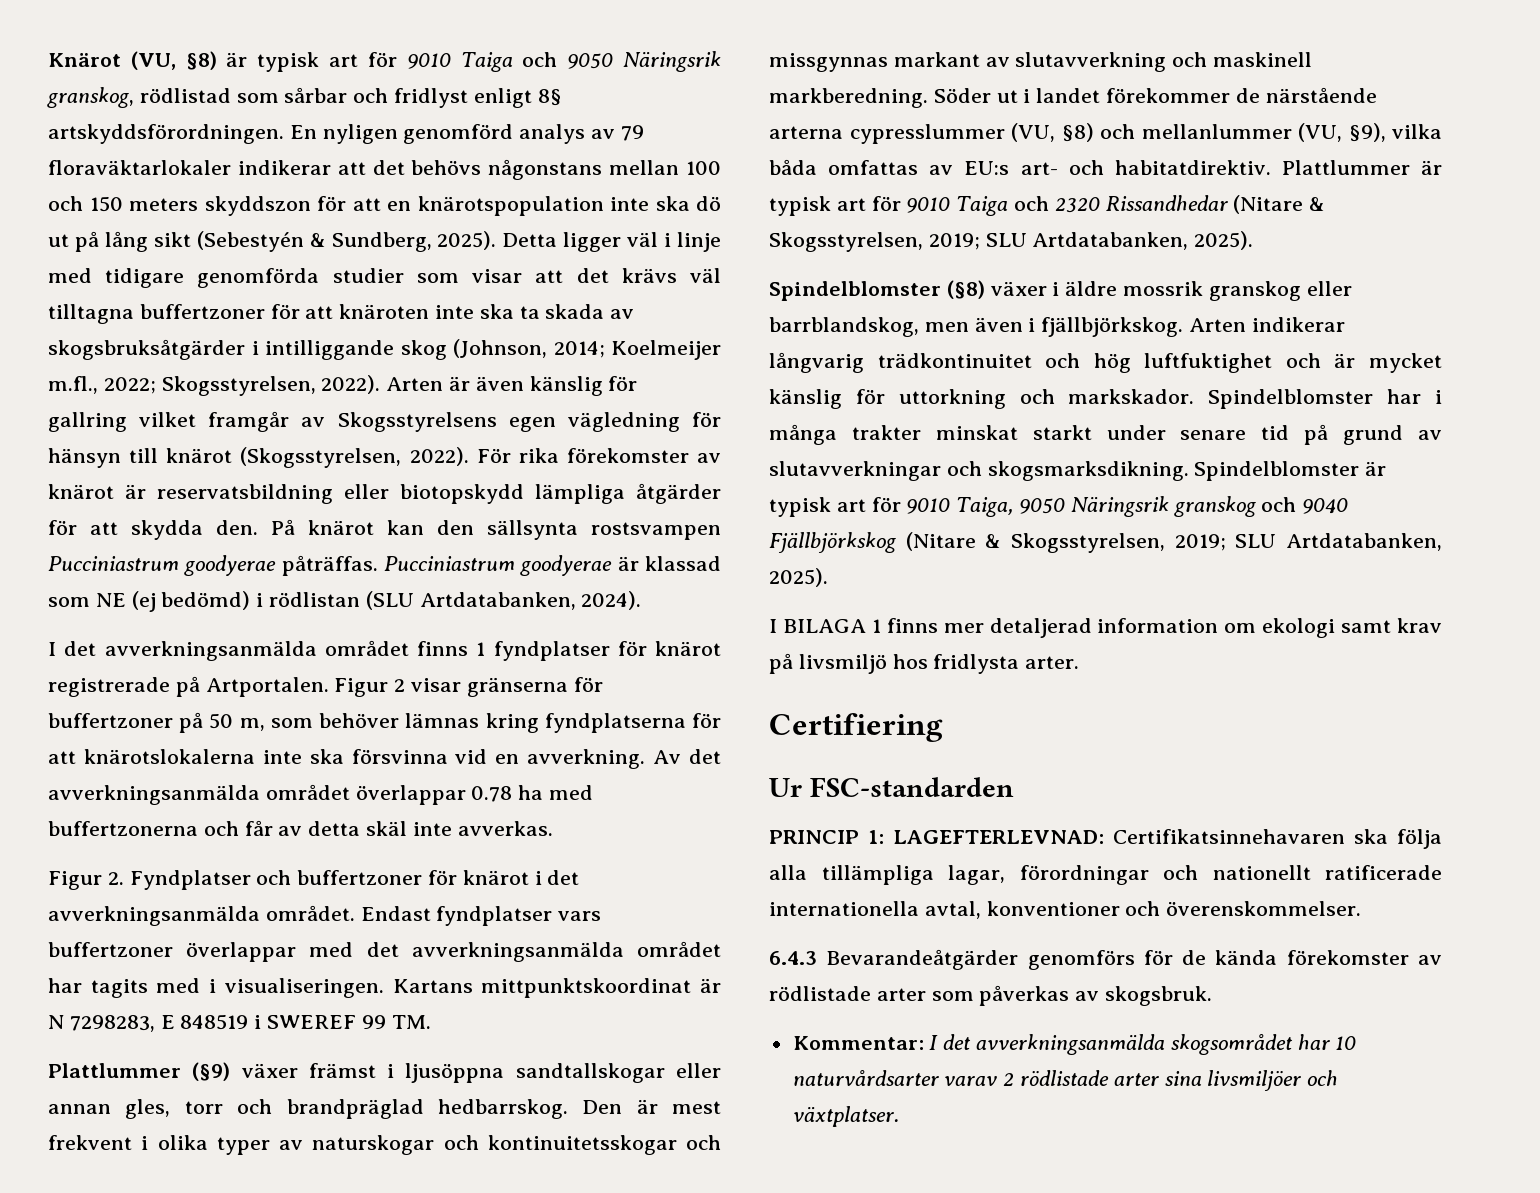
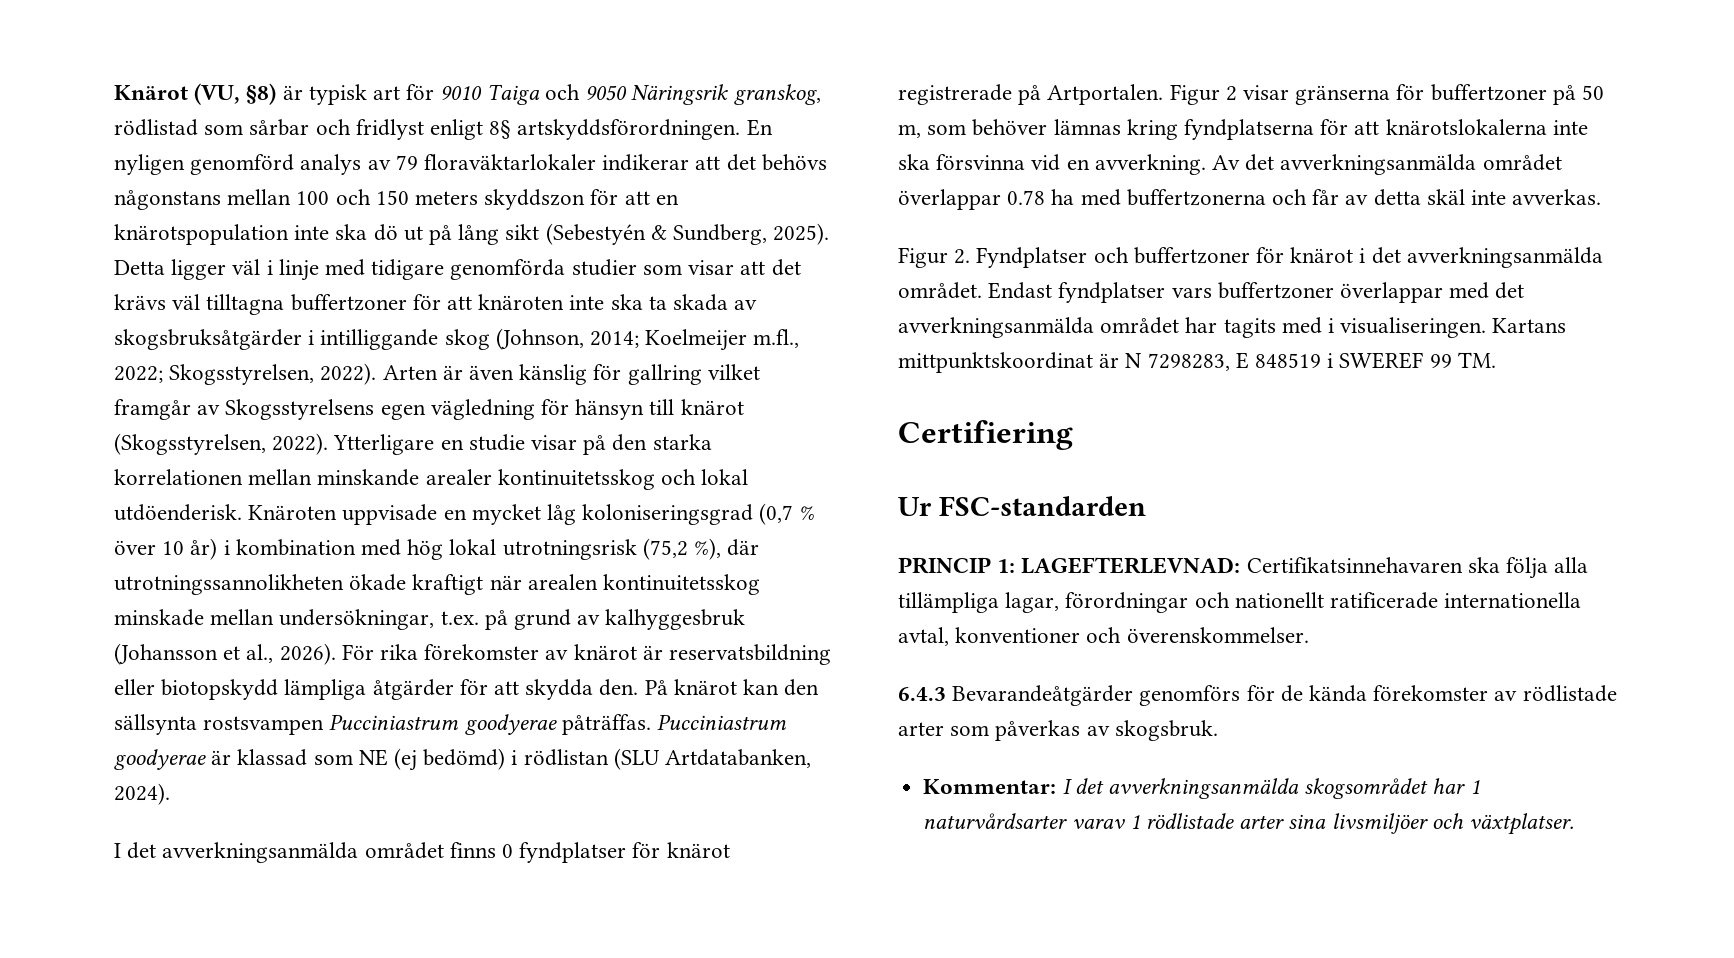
+ Ytterligare en studie visar på den starka korrelationen mellan minskande arealer kontinuitetsskog och lokal utdöenderisk. Knäroten uppvisade en mycket låg koloniseringsgrad (0,7 % över 10 år) i kombination med hög lokal utrotningsrisk (75,2 %), där utrotningssannolikheten ökade kraftigt när arealen kontinuitetsskog minskade mellan undersökningar, t.ex. på grund av kalhyggesbruk (Johansson et al., 2026).
- I det avverkningsanmälda området finns 1 fyndplatser för knärot registrerade på Artportalen.
+ I det avverkningsanmälda området finns 0 fyndplatser för knärot registrerade på Artportalen.
- Plattlummer (§9) växer främst i ljusöppna sandtallskogar eller annan gles, torr och brandpräglad hedbarrskog. Den är mest frekvent i olika typer av naturskogar och kontinuitetsskogar och missgynnas markant av slutavverkning och maskinell markberedning. Söder ut i landet förekommer de närstående arterna cypresslummer (VU, §8) och mellanlummer (VU, §9), vilka båda omfattas av EU:s art- och habitatdirektiv. Plattlummer är typisk art för 9010 Taiga och 2320 Rissandhedar (Nitare & Skogsstyrelsen, 2019; SLU Artdatabanken, 2025).
- Spindelblomster (§8) växer i äldre mossrik granskog eller barrblandskog, men även i fjällbjörkskog. Arten indikerar långvarig trädkontinuitet och hög luftfuktighet och är mycket känslig för uttorkning och markskador. Spindelblomster har i många trakter minskat starkt under senare tid på grund av slutavverkningar och skogsmarksdikning. Spindelblomster är typisk art för 9010 Taiga, 9050 Näringsrik granskog och 9040 Fjällbjörkskog (Nitare & Skogsstyrelsen, 2019; SLU Artdatabanken, 2025).
- I BILAGA 1 finns mer detaljerad information om ekologi samt krav på livsmiljö hos fridlysta arter.
- Kommentar: I det avverkningsanmälda skogsområdet har 10 naturvårdsarter varav 2 rödlistade arter sina livsmiljöer och växtplatser.
+ Kommentar: I det avverkningsanmälda skogsområdet har 1 naturvårdsarter varav 1 rödlistade arter sina livsmiljöer och växtplatser.

